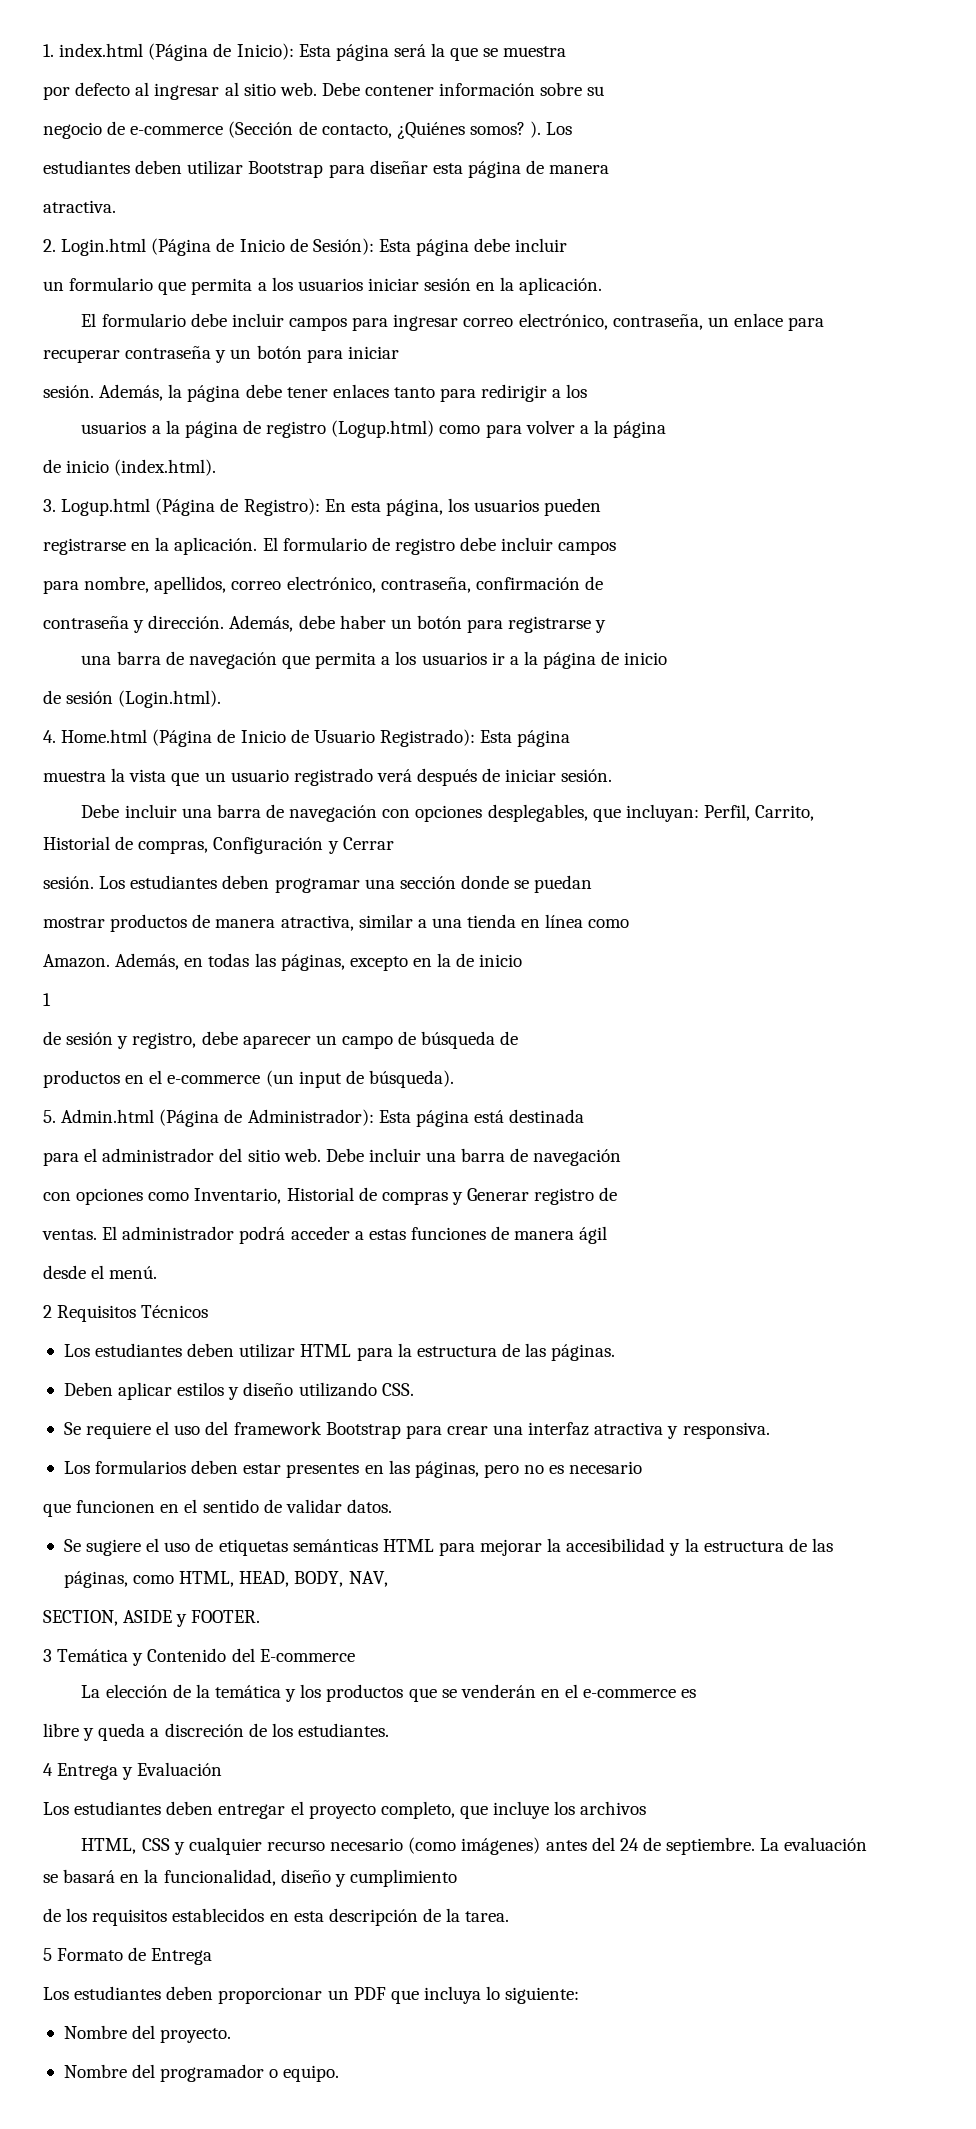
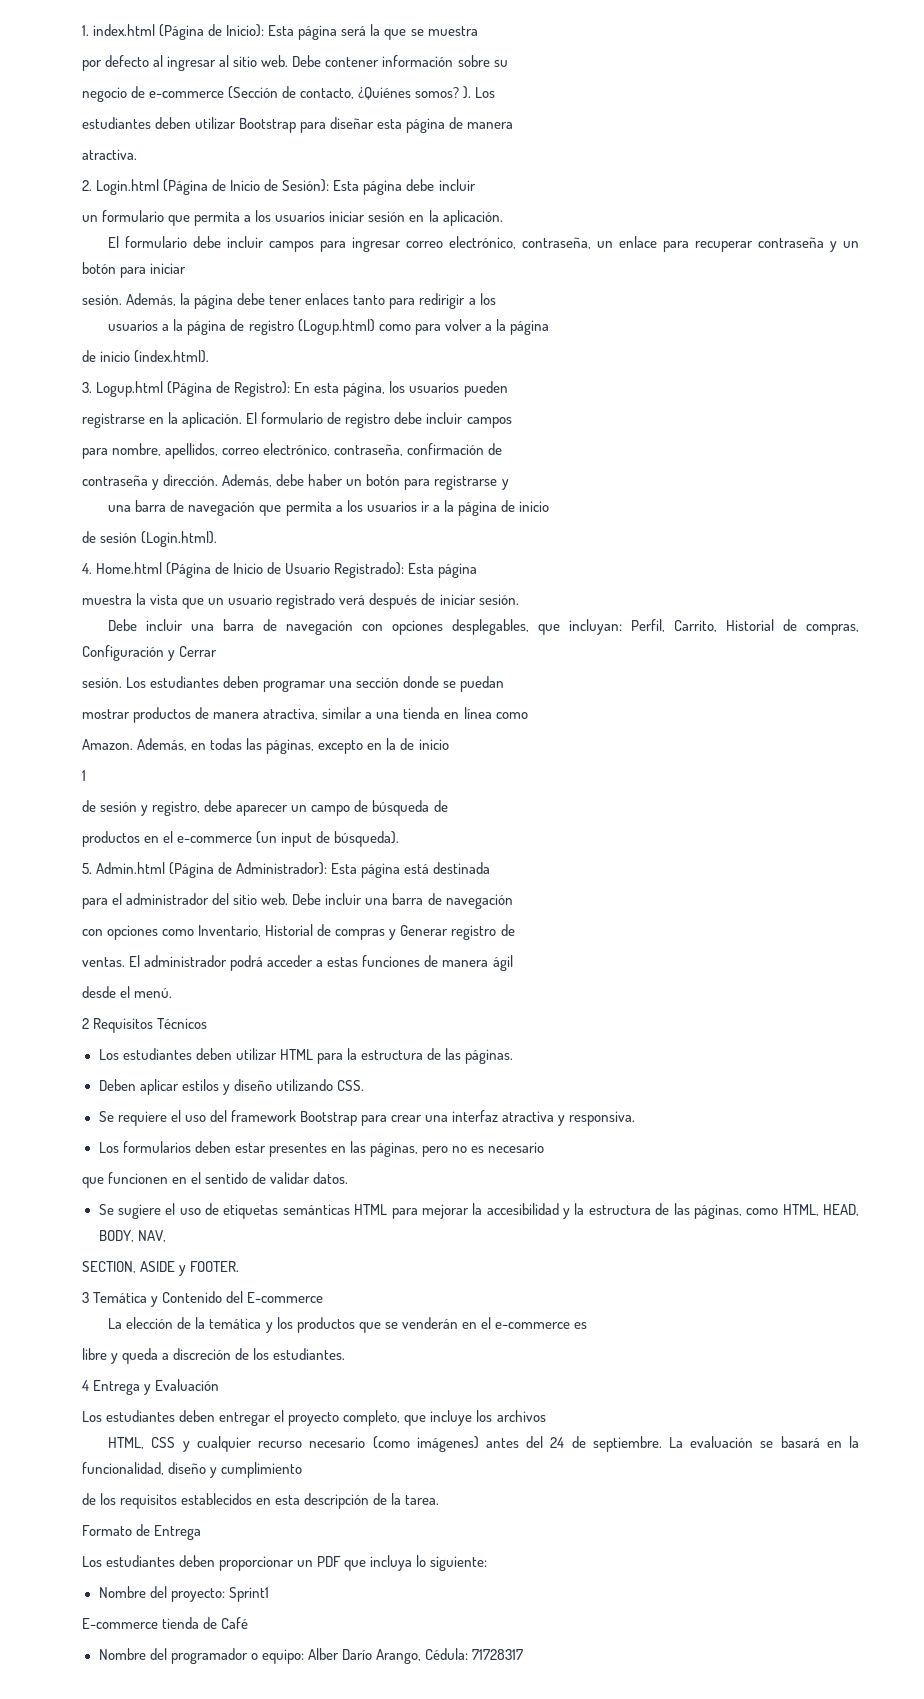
- 5 Formato de Entrega
+ Formato de Entrega
- Nombre del proyecto.
- Nombre del programador o equipo.
+ Nombre del proyecto: Sprint1
+ E-commerce tienda de Café
+ Nombre del programador o equipo: Alber Darío Arango, Cédula: 71728317

